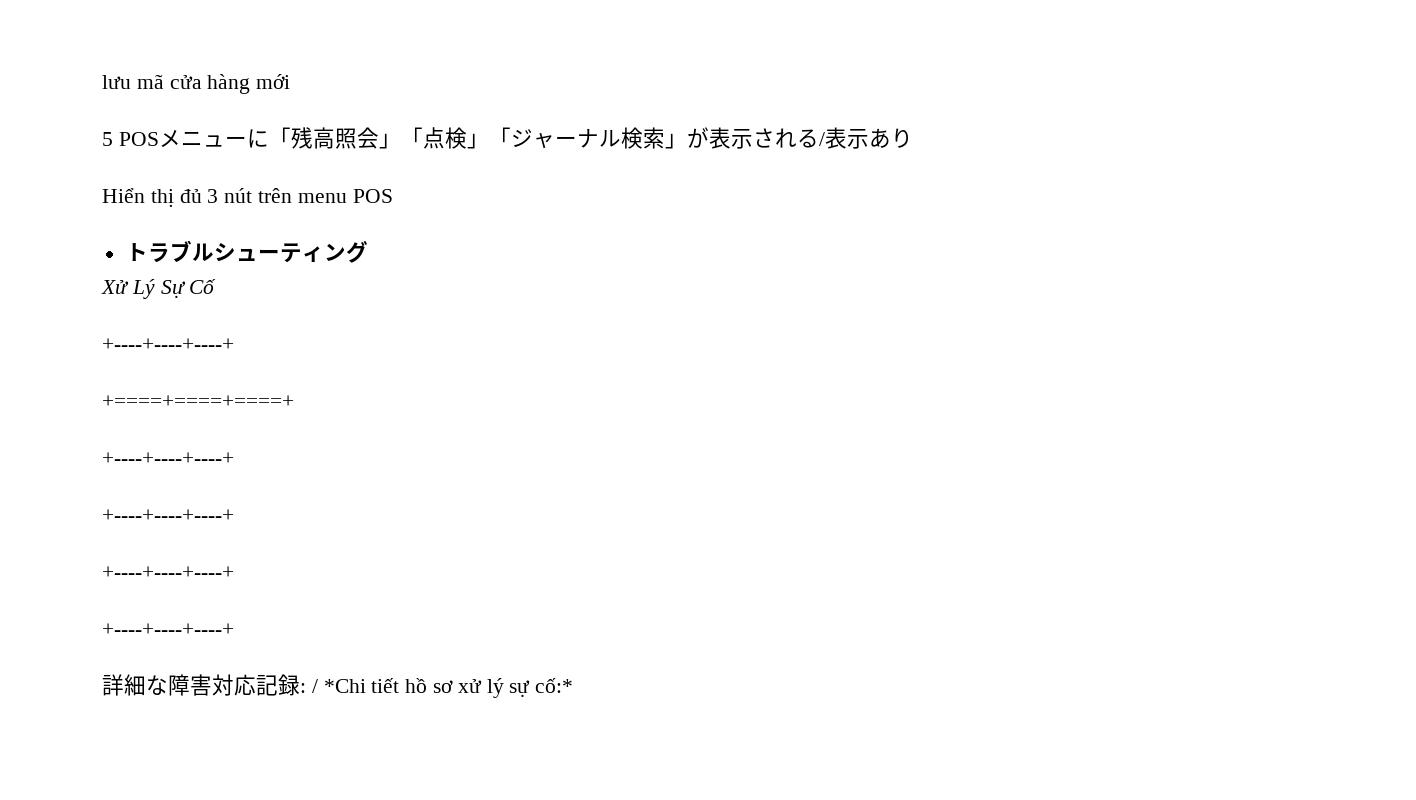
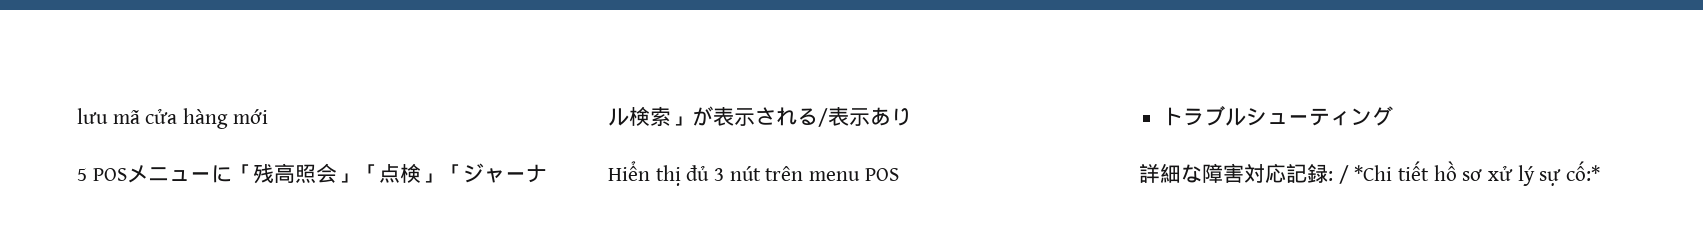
- Xử Lý Sự Cố
- +----+----+----+
- +====+====+====+
- +----+----+----+
- +----+----+----+
- +----+----+----+
- +----+----+----+

